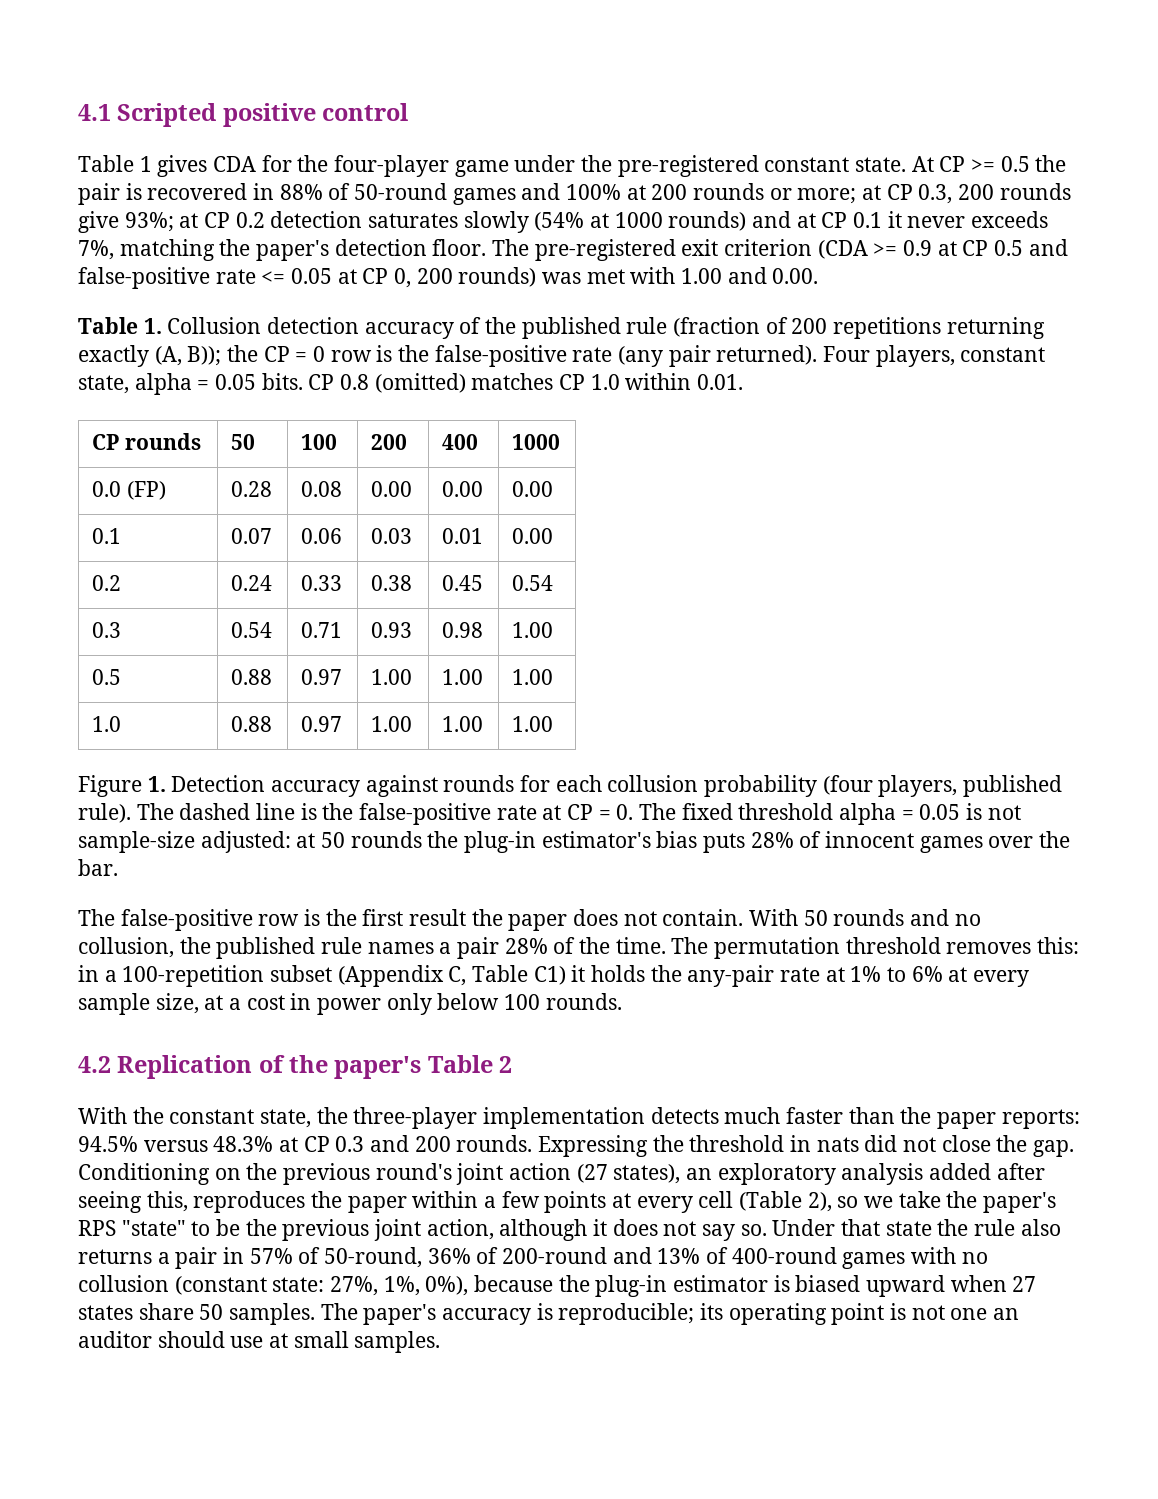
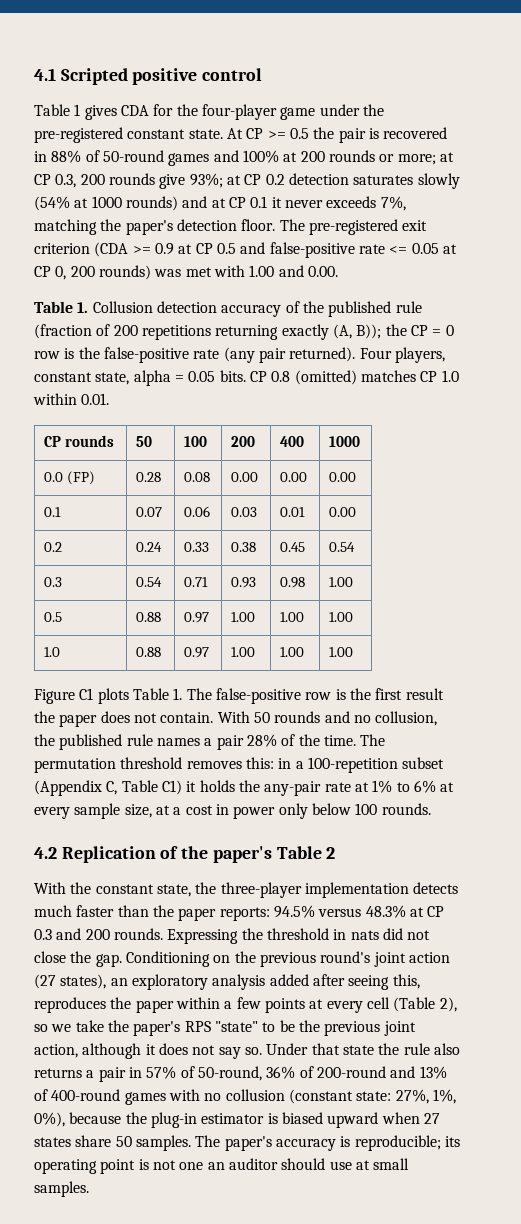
- Figure 1. Detection accuracy against rounds for each collusion probability (four players, published rule). The dashed line is the false-positive rate at CP = 0. The fixed threshold alpha = 0.05 is not sample-size adjusted: at 50 rounds the plug-in estimator's bias puts 28% of innocent games over the bar.
- The false-positive row is the first result the paper does not contain.
+ Figure C1 plots Table 1. The false-positive row is the first result the paper does not contain.

